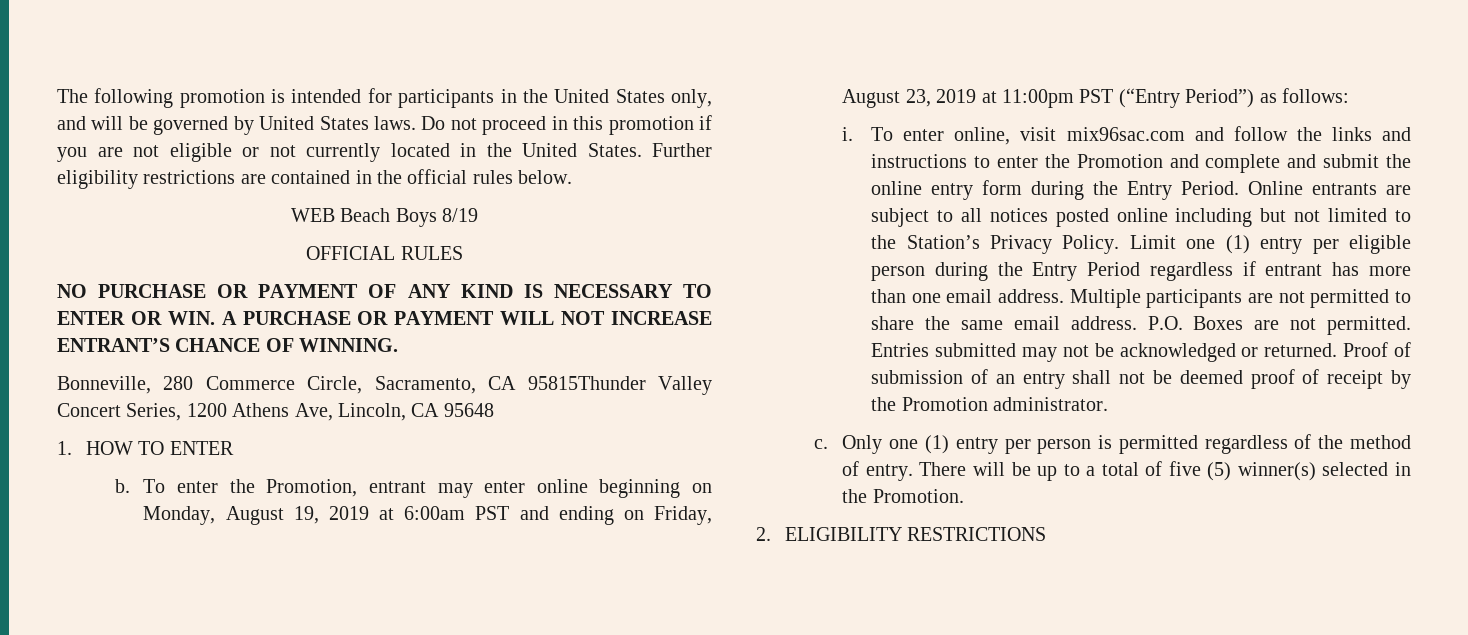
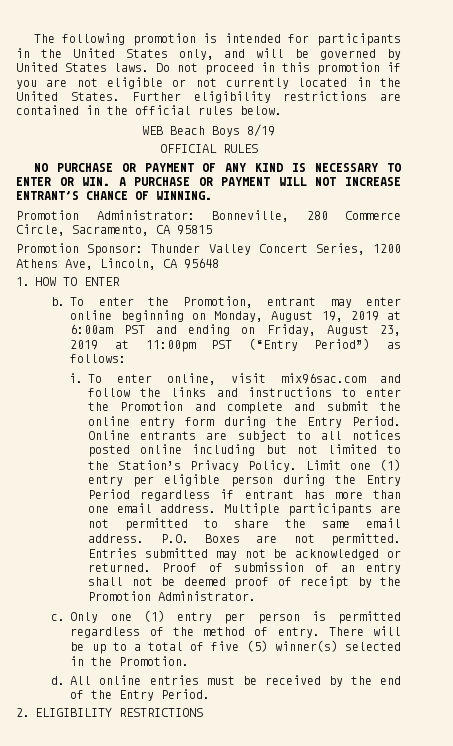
- Bonneville, 280 Commerce Circle, Sacramento, CA 95815Thunder Valley Concert Series, 1200 Athens Ave, Lincoln, CA 95648
+ Promotion Administrator: Bonneville, 280 Commerce Circle, Sacramento, CA 95815
+ Promotion Sponsor: Thunder Valley Concert Series, 1200 Athens Ave, Lincoln, CA 95648
- Proof of submission of an entry shall not be deemed proof of receipt by the Promotion administrator.
+ Proof of submission of an entry shall not be deemed proof of receipt by the Promotion Administrator.
+ d. All online entries must be received by the end of the Entry Period.

